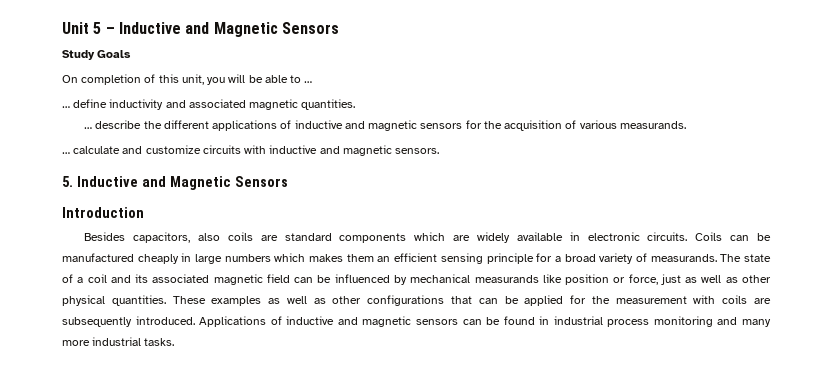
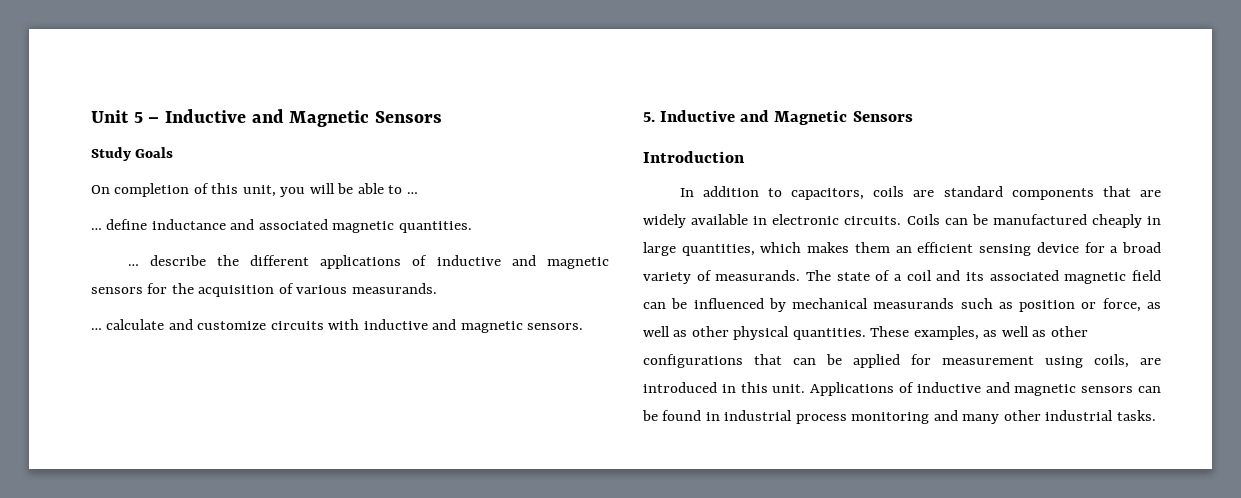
- … define inductivity and associated magnetic quantities.
+ … define inductance and associated magnetic quantities.
- Besides capacitors, also coils are standard components which are widely available in electronic circuits.
+ In addition to capacitors, coils are standard components that are widely available in electronic circuits.
- Coils can be manufactured cheaply in large numbers which makes them an efficient sensing principle for a broad variety of measurands.
+ Coils can be manufactured cheaply in large quantities, which makes them an efficient sensing device for a broad variety of measurands.
- The state of a coil and its associated magnetic field can be influenced by mechanical measurands like position or force, just as well as other physical quantities.
+ The state of a coil and its associated magnetic field can be influenced by mechanical measurands such as position or force, as well as other physical quantities.
- These examples as well as other configurations that can be applied for the measurement with coils are subsequently introduced.
+ These examples, as well as other configurations that can be applied for measurement using coils, are introduced in this unit.
- Applications of inductive and magnetic sensors can be found in industrial process monitoring and many more industrial tasks.
+ Applications of inductive and magnetic sensors can be found in industrial process monitoring and many other industrial tasks.

